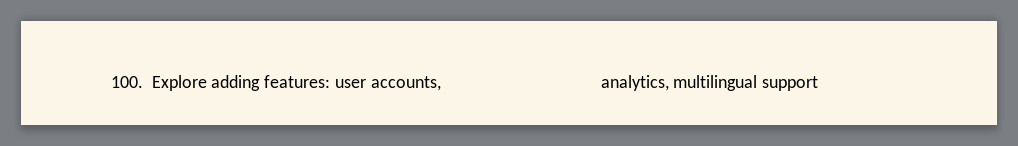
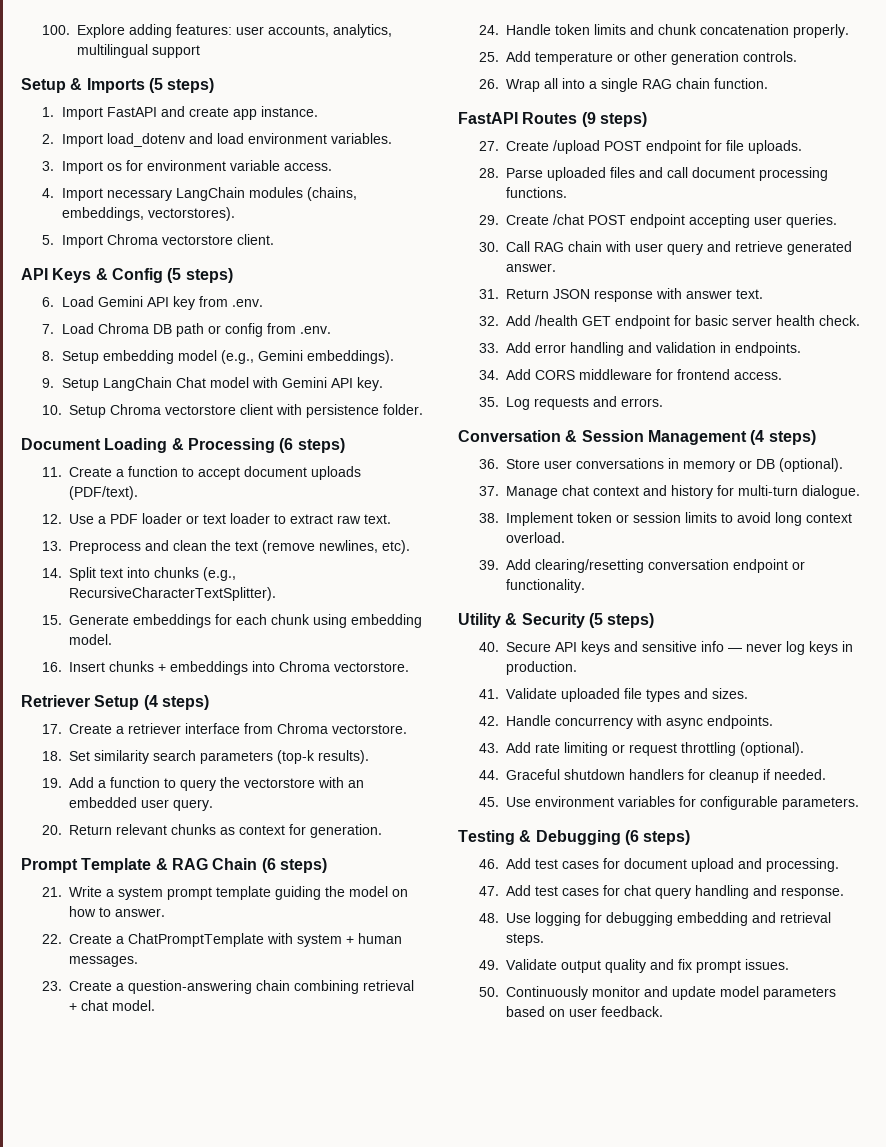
+ Setup & Imports (5 steps)
+ 1. Import FastAPI and create app instance.
+ 2. Import load_dotenv and load environment variables.
+ 3. Import os for environment variable access.
+ 4. Import necessary LangChain modules (chains, embeddings, vectorstores).
+ 5. Import Chroma vectorstore client.
+ API Keys & Config (5 steps)
+ 6. Load Gemini API key from .env.
+ 7. Load Chroma DB path or config from .env.
+ 8. Setup embedding model (e.g., Gemini embeddings).
+ 9. Setup LangChain Chat model with Gemini API key.
+ 10. Setup Chroma vectorstore client with persistence folder.
+ Document Loading & Processing (6 steps)
+ 11. Create a function to accept document uploads (PDF/text).
+ 12. Use a PDF loader or text loader to extract raw text.
+ 13. Preprocess and clean the text (remove newlines, etc).
+ 14. Split text into chunks (e.g., RecursiveCharacterTextSplitter).
+ 15. Generate embeddings for each chunk using embedding model.
+ 16. Insert chunks + embeddings into Chroma vectorstore.
+ Retriever Setup (4 steps)
+ 17. Create a retriever interface from Chroma vectorstore.
+ 18. Set similarity search parameters (top-k results).
+ 19. Add a function to query the vectorstore with an embedded user query.
+ 20. Return relevant chunks as context for generation.
+ Prompt Template & RAG Chain (6 steps)
+ 21. Write a system prompt template guiding the model on how to answer.
+ 22. Create a ChatPromptTemplate with system + human messages.
+ 23. Create a question-answering chain combining retrieval + chat model.
+ 24. Handle token limits and chunk concatenation properly.
+ 25. Add temperature or other generation controls.
+ 26. Wrap all into a single RAG chain function.
+ FastAPI Routes (9 steps)
+ 27. Create /upload POST endpoint for file uploads.
+ 28. Parse uploaded files and call document processing functions.
+ 29. Create /chat POST endpoint accepting user queries.
+ 30. Call RAG chain with user query and retrieve generated answer.
+ 31. Return JSON response with answer text.
+ 32. Add /health GET endpoint for basic server health check.
+ 33. Add error handling and validation in endpoints.
+ 34. Add CORS middleware for frontend access.
+ 35. Log requests and errors.
+ Conversation & Session Management (4 steps)
+ 36. Store user conversations in memory or DB (optional).
+ 37. Manage chat context and history for multi-turn dialogue.
+ 38. Implement token or session limits to avoid long context overload.
+ 39. Add clearing/resetting conversation endpoint or functionality.
+ Utility & Security (5 steps)
+ 40. Secure API keys and sensitive info — never log keys in production.
+ 41. Validate uploaded file types and sizes.
+ 42. Handle concurrency with async endpoints.
+ 43. Add rate limiting or request throttling (optional).
+ 44. Graceful shutdown handlers for cleanup if needed.
+ 45. Use environment variables for configurable parameters.
+ Testing & Debugging (6 steps)
+ 46. Add test cases for document upload and processing.
+ 47. Add test cases for chat query handling and response.
+ 48. Use logging for debugging embedding and retrieval steps.
+ 49. Validate output quality and fix prompt issues.
+ 50. Continuously monitor and update model parameters based on user feedback.

